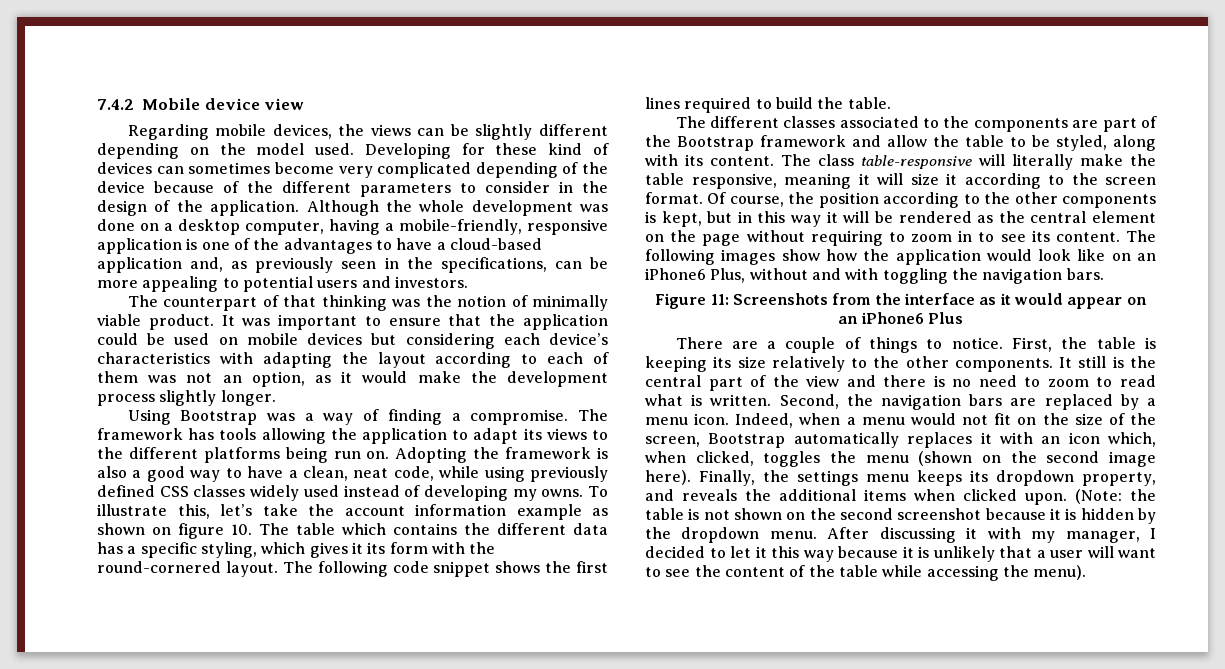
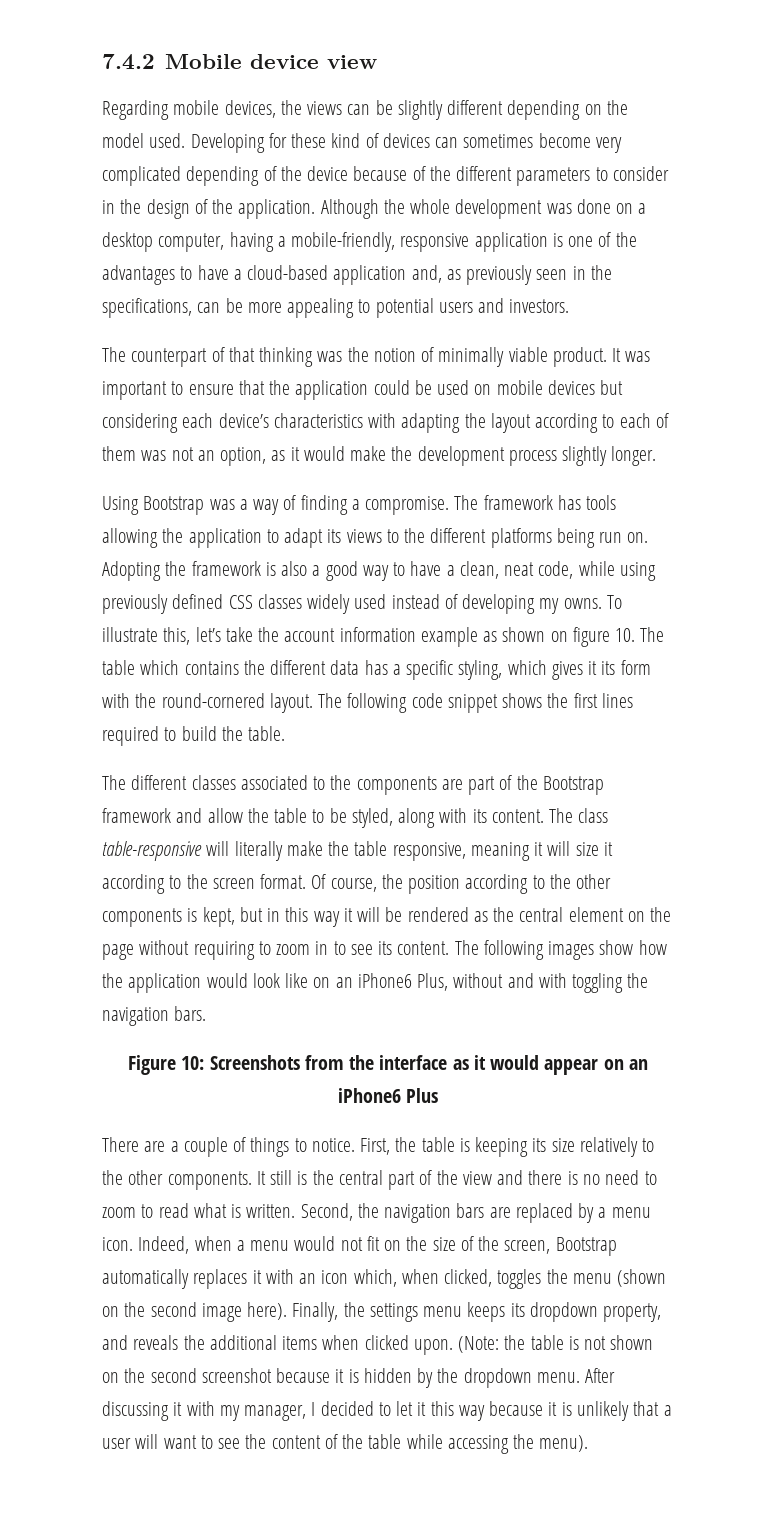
- Figure 11: Screenshots from the interface as it would appear on an iPhone6 Plus
+ Figure 10: Screenshots from the interface as it would appear on an iPhone6 Plus

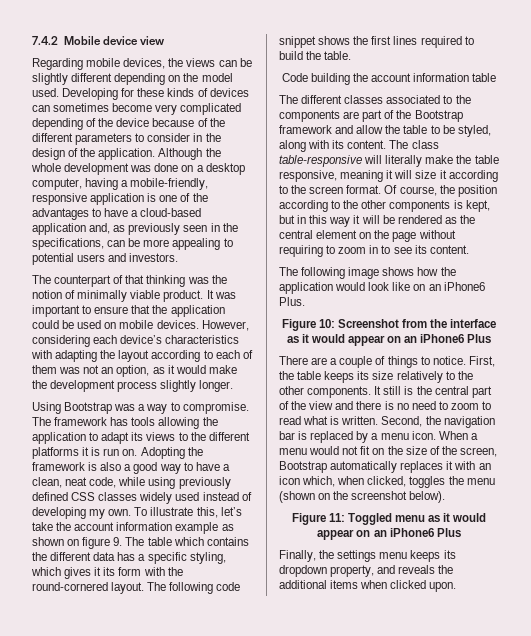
- Developing for these kind of devices can sometimes become very complicated depending of the device because of the different parameters to consider in the design of the application.
+ Developing for these kinds of devices can sometimes become very complicated depending of the device because of the different parameters to consider in the design of the application.
- It was important to ensure that the application could be used on mobile devices but considering each device’s characteristics with adapting the layout according to each of them was not an option, as it would make the development process slightly longer.
+ It was important to ensure that the application could be used on mobile devices. However, considering each device’s characteristics with adapting the layout according to each of them was not an option, as it would make the development process slightly longer.
- Using Bootstrap was a way of finding a compromise.
+ Using Bootstrap was a way to compromise.
- The framework has tools allowing the application to adapt its views to the different platforms being run on.
+ The framework has tools allowing the application to adapt its views to the different platforms it is run on.
- Adopting the framework is also a good way to have a clean, neat code, while using previously defined CSS classes widely used instead of developing my owns.
+ Adopting the framework is also a good way to have a clean, neat code, while using previously defined CSS classes widely used instead of developing my own.
- To illustrate this, let’s take the account information example as shown on figure 10. The table which contains the different data has a specific styling, which gives it its form with the round-cornered layout.
+ To illustrate this, let’s take the account information example as shown on figure 9. The table which contains the different data has a specific styling, which gives it its form with the round-cornered layout.
+ Code building the account information table
- Of course, the position according to the other components is kept, but in this way it will be rendered as the central element on the page without requiring to zoom in to see its content. The following images show how the application would look like on an iPhone6 Plus, without and with toggling the navigation bars.
+ Of course, the position according to the other components is kept, but in this way it will be rendered as the central element on the page without requiring to zoom in to see its content.
+ The following image shows how the application would look like on an iPhone6 Plus.
- Figure 10: Screenshots from the interface as it would appear on an iPhone6 Plus
+ Figure 10: Screenshot from the interface as it would appear on an iPhone6 Plus
- First, the table is keeping its size relatively to the other components.
+ First, the table keeps its size relatively to the other components.
- Second, the navigation bars are replaced by a menu icon.
+ Second, the navigation bar is replaced by a menu icon.
- Indeed, when a menu would not fit on the size of the screen, Bootstrap automatically replaces it with an icon which, when clicked, toggles the menu (shown on the second image here). Finally, the settings menu keeps its dropdown property, and reveals the additional items when clicked upon. (Note: the table is not shown on the second screenshot because it is hidden by the dropdown menu. After discussing it with my manager, I decided to let it this way because it is unlikely that a user will want to see the content of the table while accessing the menu).
+ When a menu would not fit on the size of the screen, Bootstrap automatically replaces it with an icon which, when clicked, toggles the menu (shown on the screenshot below).
+ Figure 11: Toggled menu as it would appear on an iPhone6 Plus
+ Finally, the settings menu keeps its dropdown property, and reveals the additional items when clicked upon.

